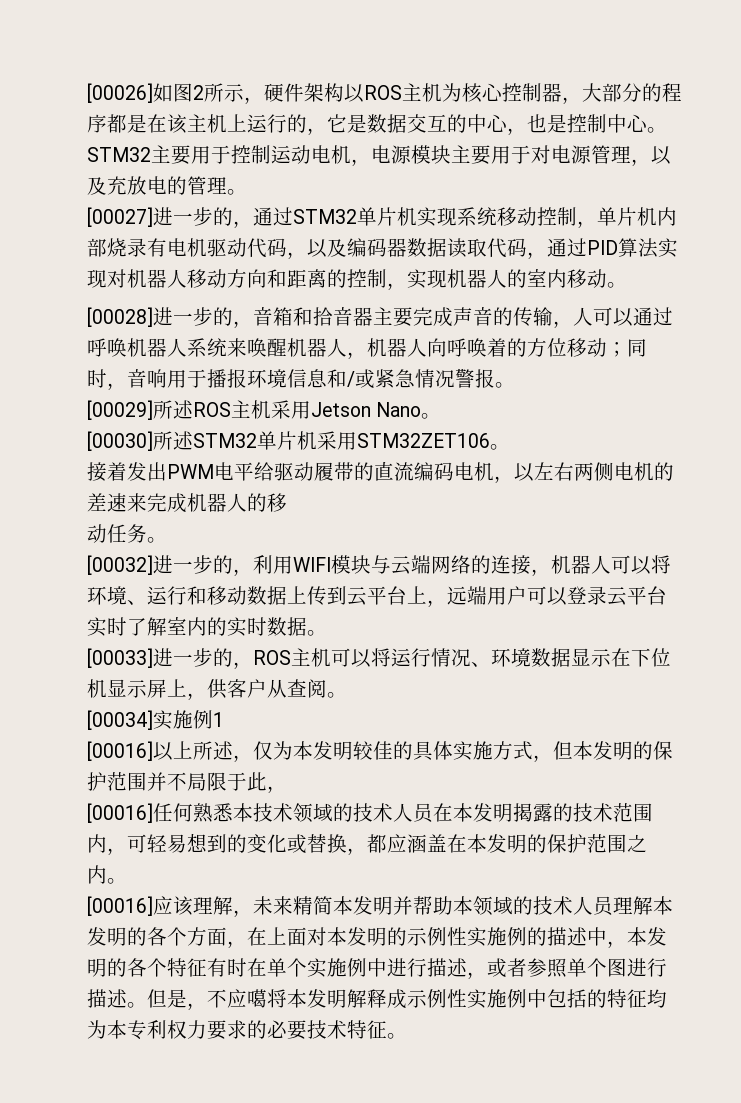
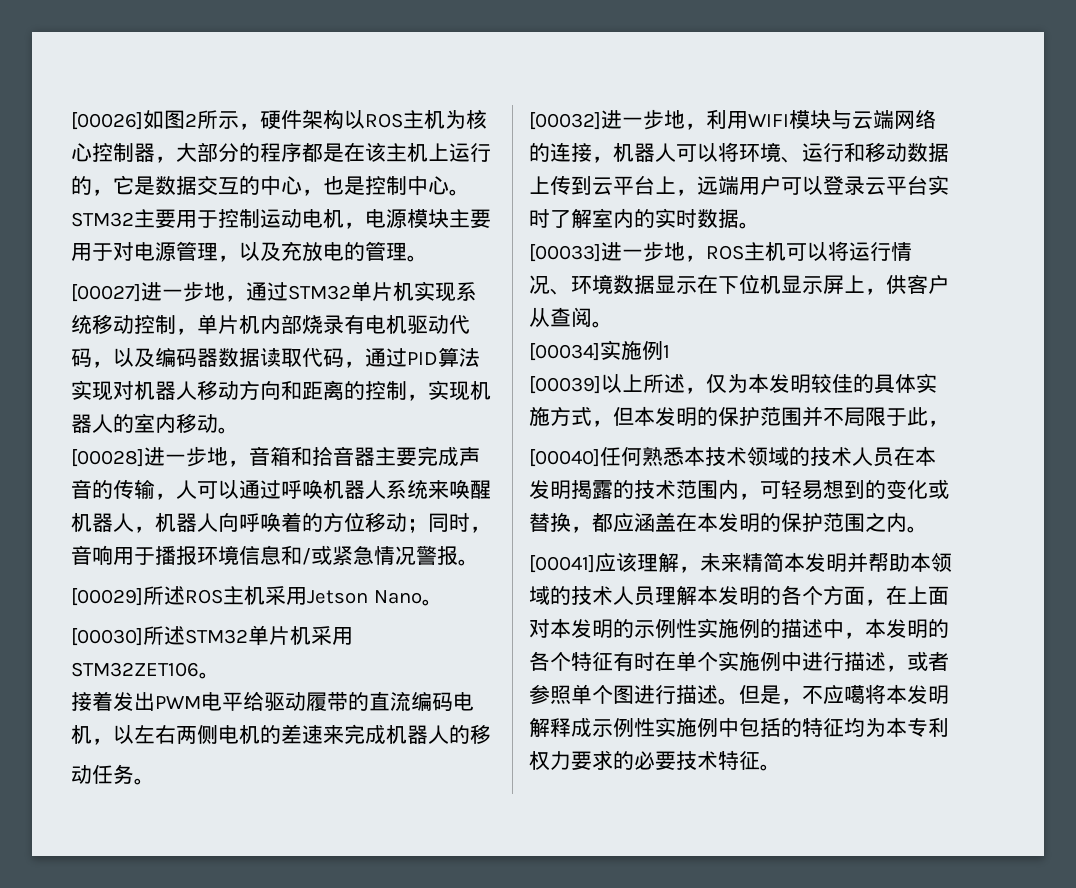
- [00027]进一步的，通过STM32单片机实现系统移动控制，单片机内部烧录有电机驱动代码，以及编码器数据读取代码，通过PID算法实现对机器人移动方向和距离的控制，实现机器人的室内移动。
+ [00027]进一步地，通过STM32单片机实现系统移动控制，单片机内部烧录有电机驱动代码，以及编码器数据读取代码，通过PID算法实现对机器人移动方向和距离的控制，实现机器人的室内移动。
- [00028]进一步的，音箱和拾音器主要完成声音的传输，人可以通过呼唤机器人系统来唤醒机器人，机器人向呼唤着的方位移动；同时，音响用于播报环境信息和/或紧急情况警报。
+ [00028]进一步地，音箱和拾音器主要完成声音的传输，人可以通过呼唤机器人系统来唤醒机器人，机器人向呼唤着的方位移动；同时，音响用于播报环境信息和/或紧急情况警报。
- [00032]进一步的，利用WIFI模块与云端网络的连接，机器人可以将环境、运行和移动数据上传到云平台上，远端用户可以登录云平台实时了解室内的实时数据。
+ [00032]进一步地，利用WIFI模块与云端网络的连接，机器人可以将环境、运行和移动数据上传到云平台上，远端用户可以登录云平台实时了解室内的实时数据。
- [00033]进一步的，ROS主机可以将运行情况、环境数据显示在下位机显示屏上，供客户从查阅。
+ [00033]进一步地，ROS主机可以将运行情况、环境数据显示在下位机显示屏上，供客户从查阅。
- [00016]以上所述，仅为本发明较佳的具体实施方式，但本发明的保护范围并不局限于此，
+ [00039]以上所述，仅为本发明较佳的具体实施方式，但本发明的保护范围并不局限于此，
- [00016]任何熟悉本技术领域的技术人员在本发明揭露的技术范围内，可轻易想到的变化或替换，都应涵盖在本发明的保护范围之内。
+ [00040]任何熟悉本技术领域的技术人员在本发明揭露的技术范围内，可轻易想到的变化或替换，都应涵盖在本发明的保护范围之内。
- [00016]应该理解，未来精简本发明并帮助本领域的技术人员理解本发明的各个方面，在上面对本发明的示例性实施例的描述中，本发明的各个特征有时在单个实施例中进行描述，或者参照单个图进行描述。
+ [00041]应该理解，未来精简本发明并帮助本领域的技术人员理解本发明的各个方面，在上面对本发明的示例性实施例的描述中，本发明的各个特征有时在单个实施例中进行描述，或者参照单个图进行描述。

